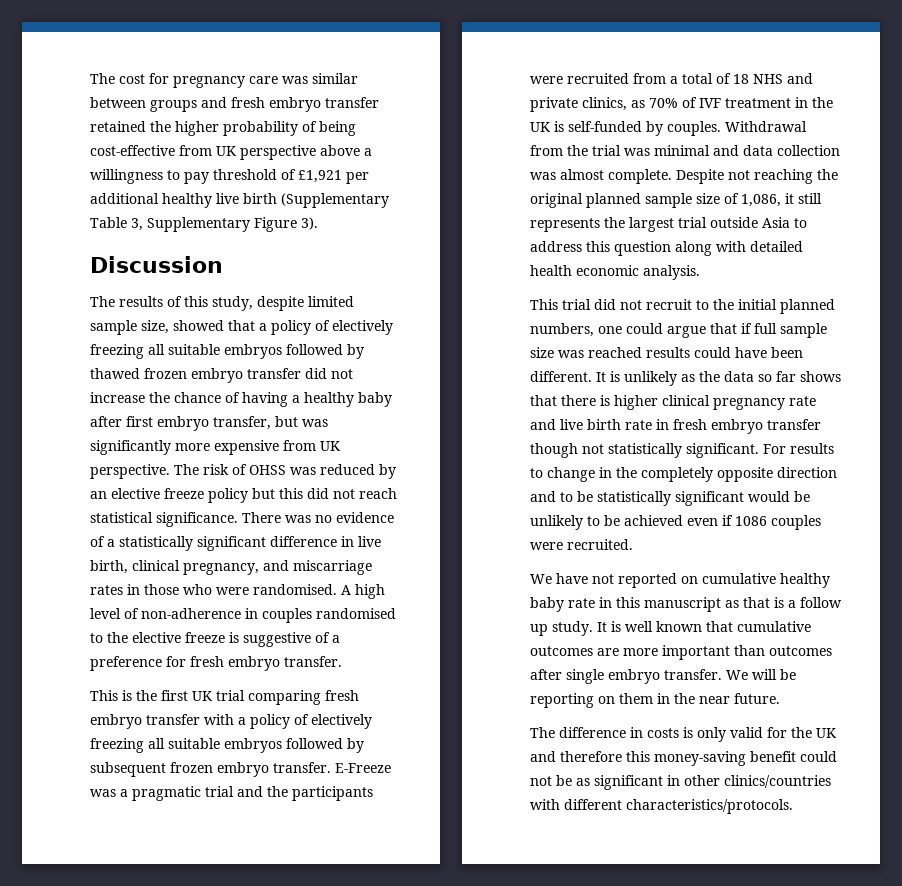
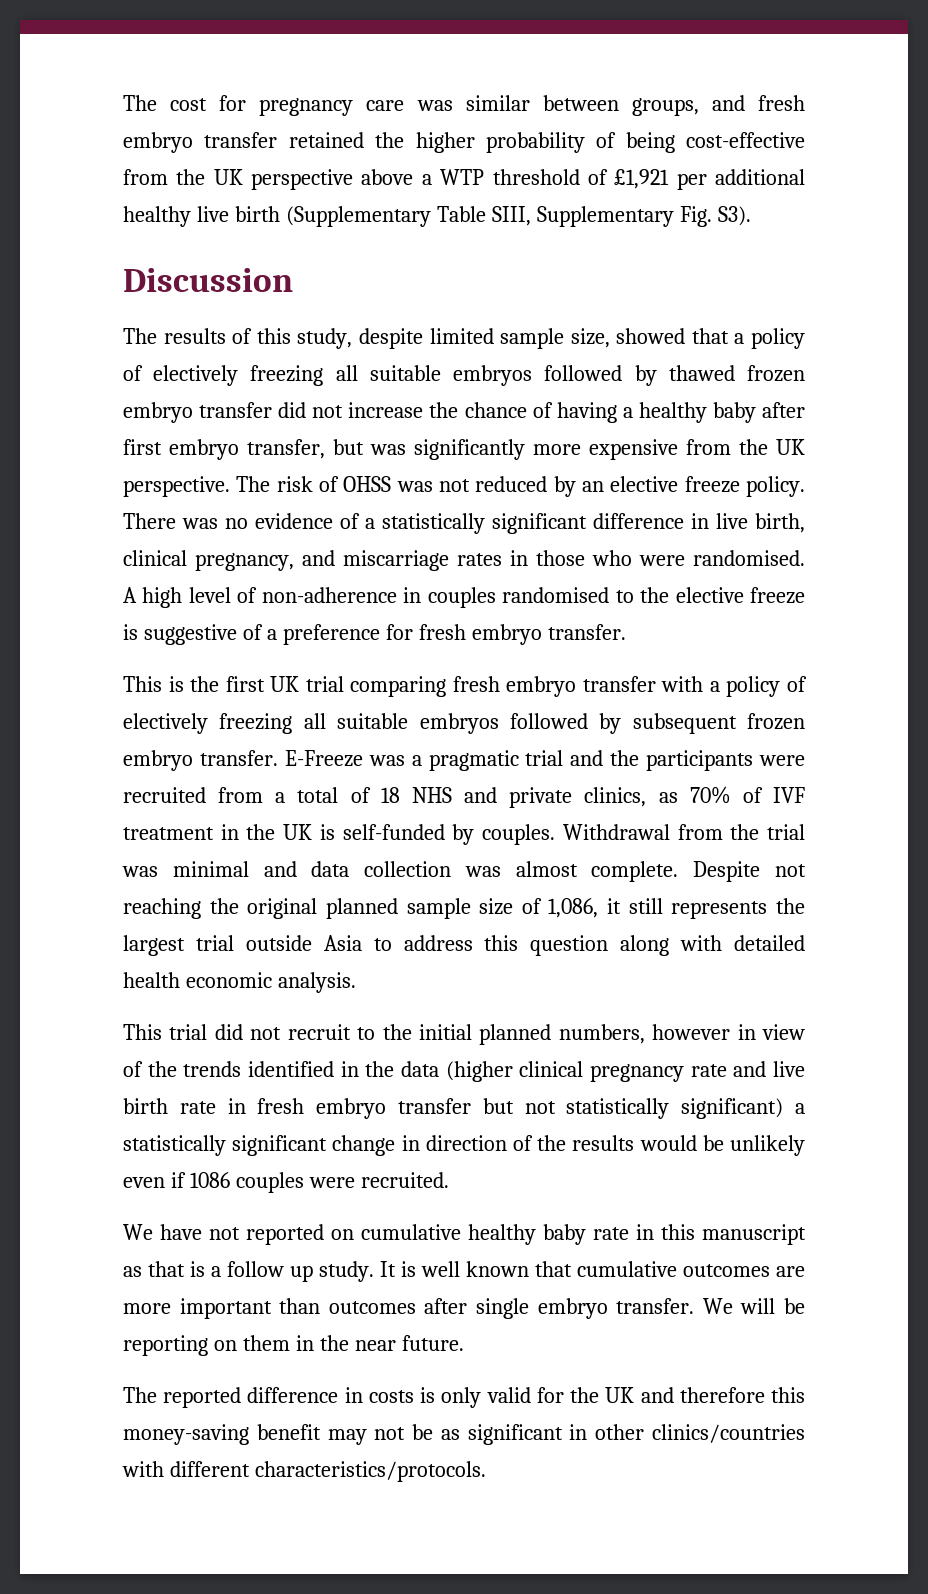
- The cost for pregnancy care was similar between groups and fresh embryo transfer retained the higher probability of being cost-effective from UK perspective above a willingness to pay threshold of £1,921 per additional healthy live birth (Supplementary Table 3, Supplementary Figure 3).
+ The cost for pregnancy care was similar between groups, and fresh embryo transfer retained the higher probability of being cost-effective from the UK perspective above a WTP threshold of £1,921 per additional healthy live birth (Supplementary Table SIII, Supplementary Fig. S3).
- The results of this study, despite limited sample size, showed that a policy of electively freezing all suitable embryos followed by thawed frozen embryo transfer did not increase the chance of having a healthy baby after first embryo transfer, but was significantly more expensive from UK perspective.
+ The results of this study, despite limited sample size, showed that a policy of electively freezing all suitable embryos followed by thawed frozen embryo transfer did not increase the chance of having a healthy baby after first embryo transfer, but was significantly more expensive from the UK perspective.
- The risk of OHSS was reduced by an elective freeze policy but this did not reach statistical significance.
+ The risk of OHSS was not reduced by an elective freeze policy.
- This trial did not recruit to the initial planned numbers, one could argue that if full sample size was reached results could have been different. It is unlikely as the data so far shows that there is higher clinical pregnancy rate and live birth rate in fresh embryo transfer though not statistically significant. For results to change in the completely opposite direction and to be statistically significant would be unlikely to be achieved even if 1086 couples were recruited.
+ This trial did not recruit to the initial planned numbers, however in view of the trends identified in the data (higher clinical pregnancy rate and live birth rate in fresh embryo transfer but not statistically significant) a statistically significant change in direction of the results would be unlikely even if 1086 couples were recruited.
- The difference in costs is only valid for the UK and therefore this money-saving benefit could not be as significant in other clinics/countries with different characteristics/protocols.
+ The reported difference in costs is only valid for the UK and therefore this money-saving benefit may not be as significant in other clinics/countries with different characteristics/protocols.

